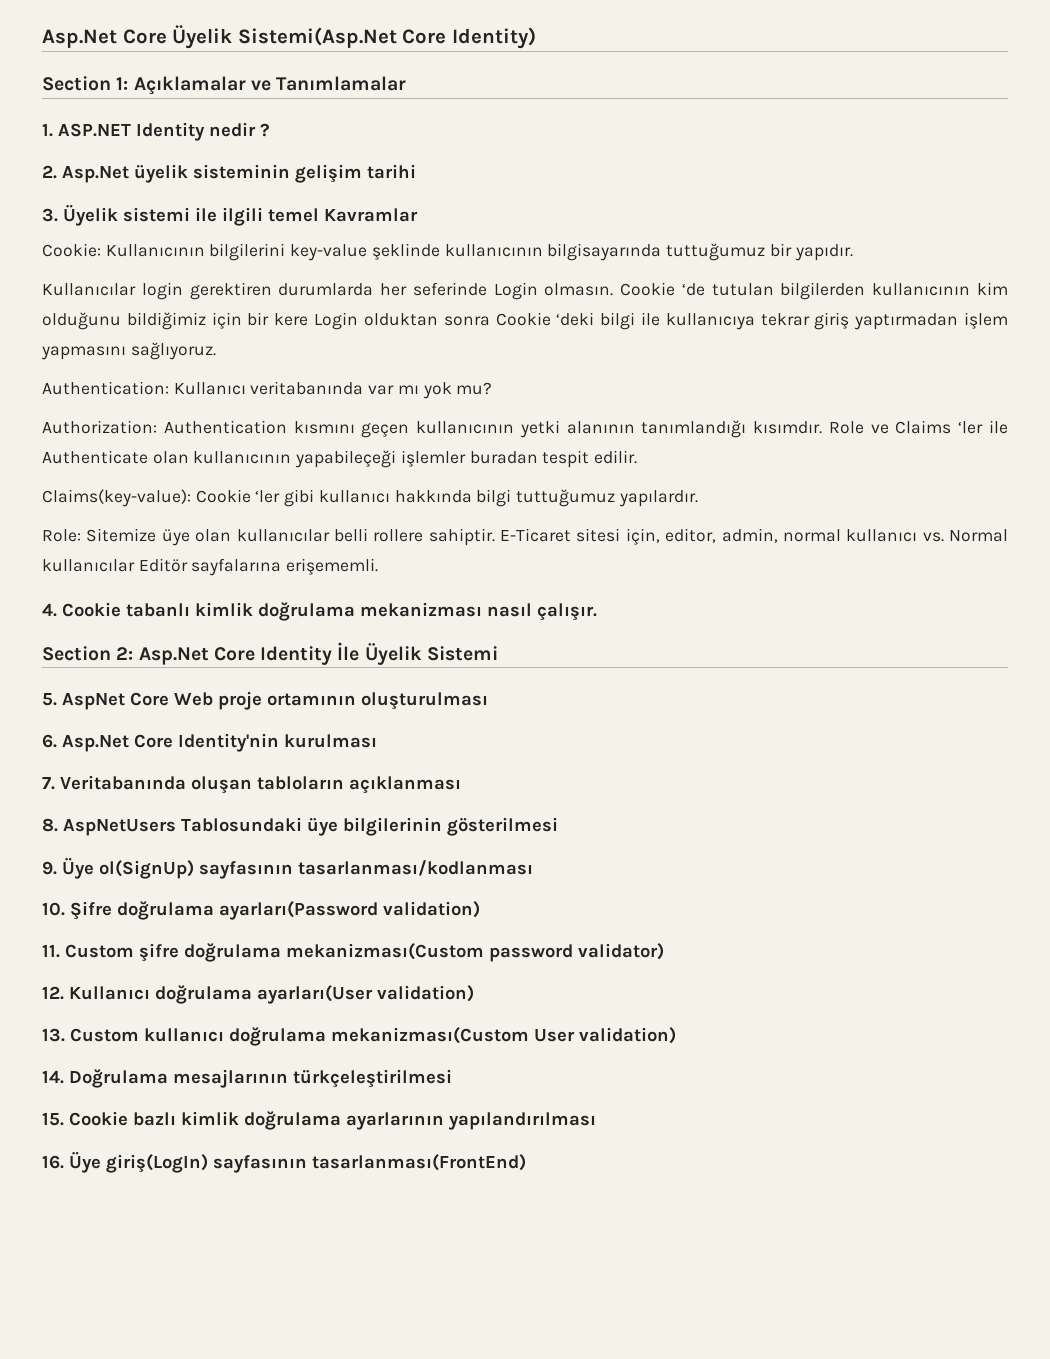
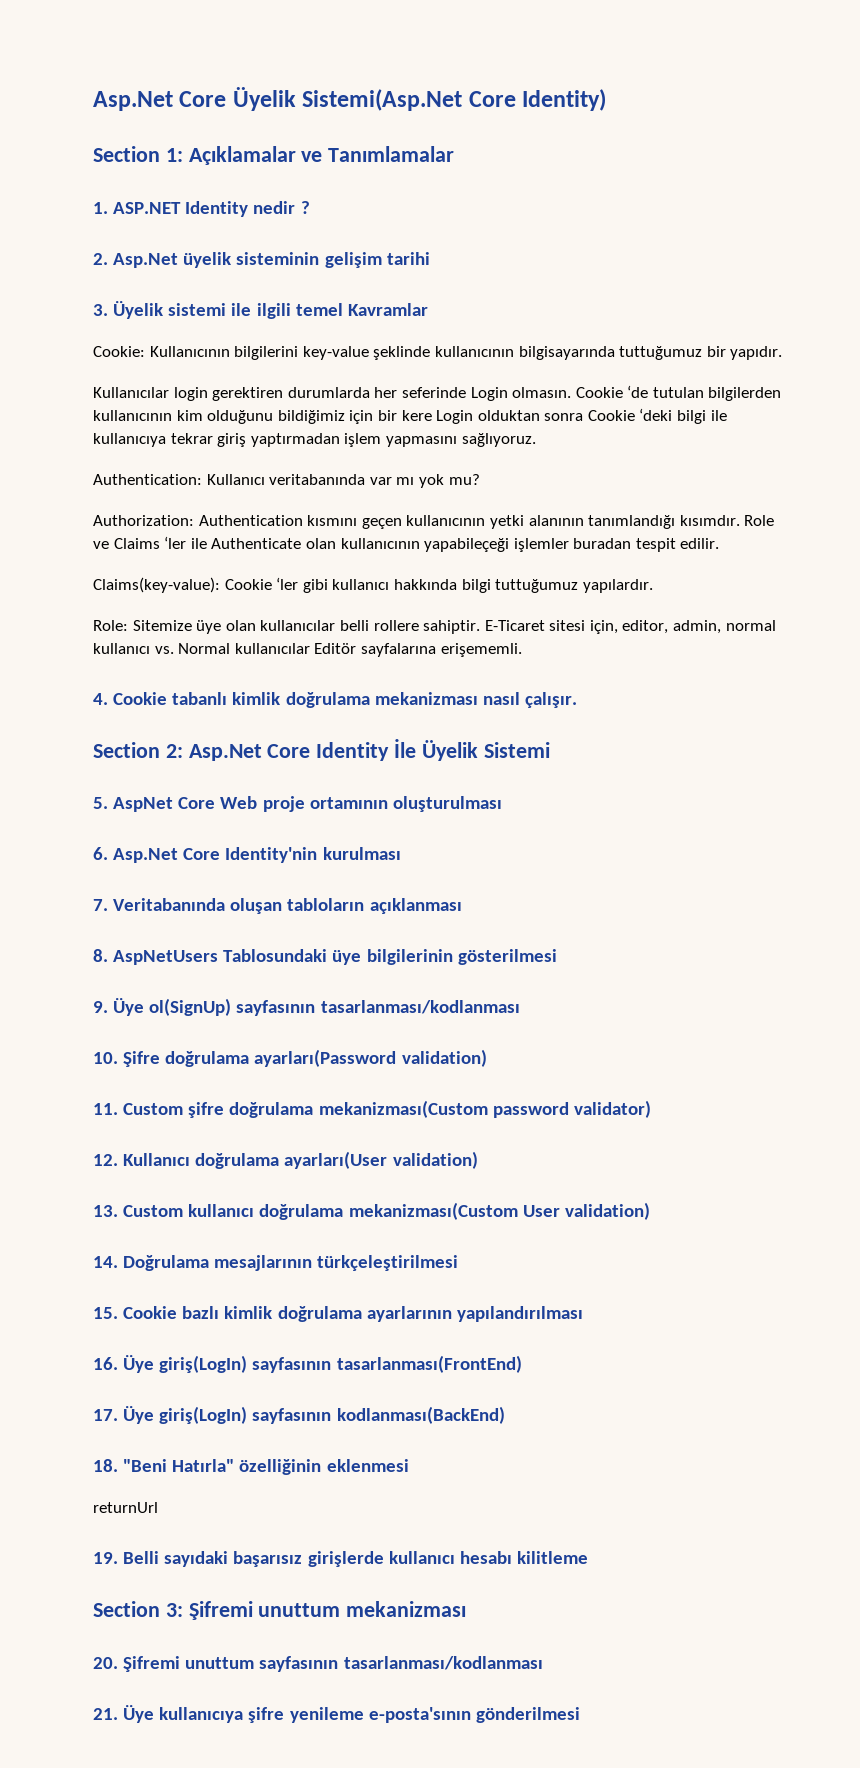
+ 17. Üye giriş(LogIn) sayfasının kodlanması(BackEnd)
+ 18. "Beni Hatırla" özelliğinin eklenmesi
+ returnUrl
+ 19. Belli sayıdaki başarısız girişlerde kullanıcı hesabı kilitleme
+ Section 3: Şifremi unuttum mekanizması
+ 20. Şifremi unuttum sayfasının tasarlanması/kodlanması
+ 21. Üye kullanıcıya şifre yenileme e-posta'sının gönderilmesi

